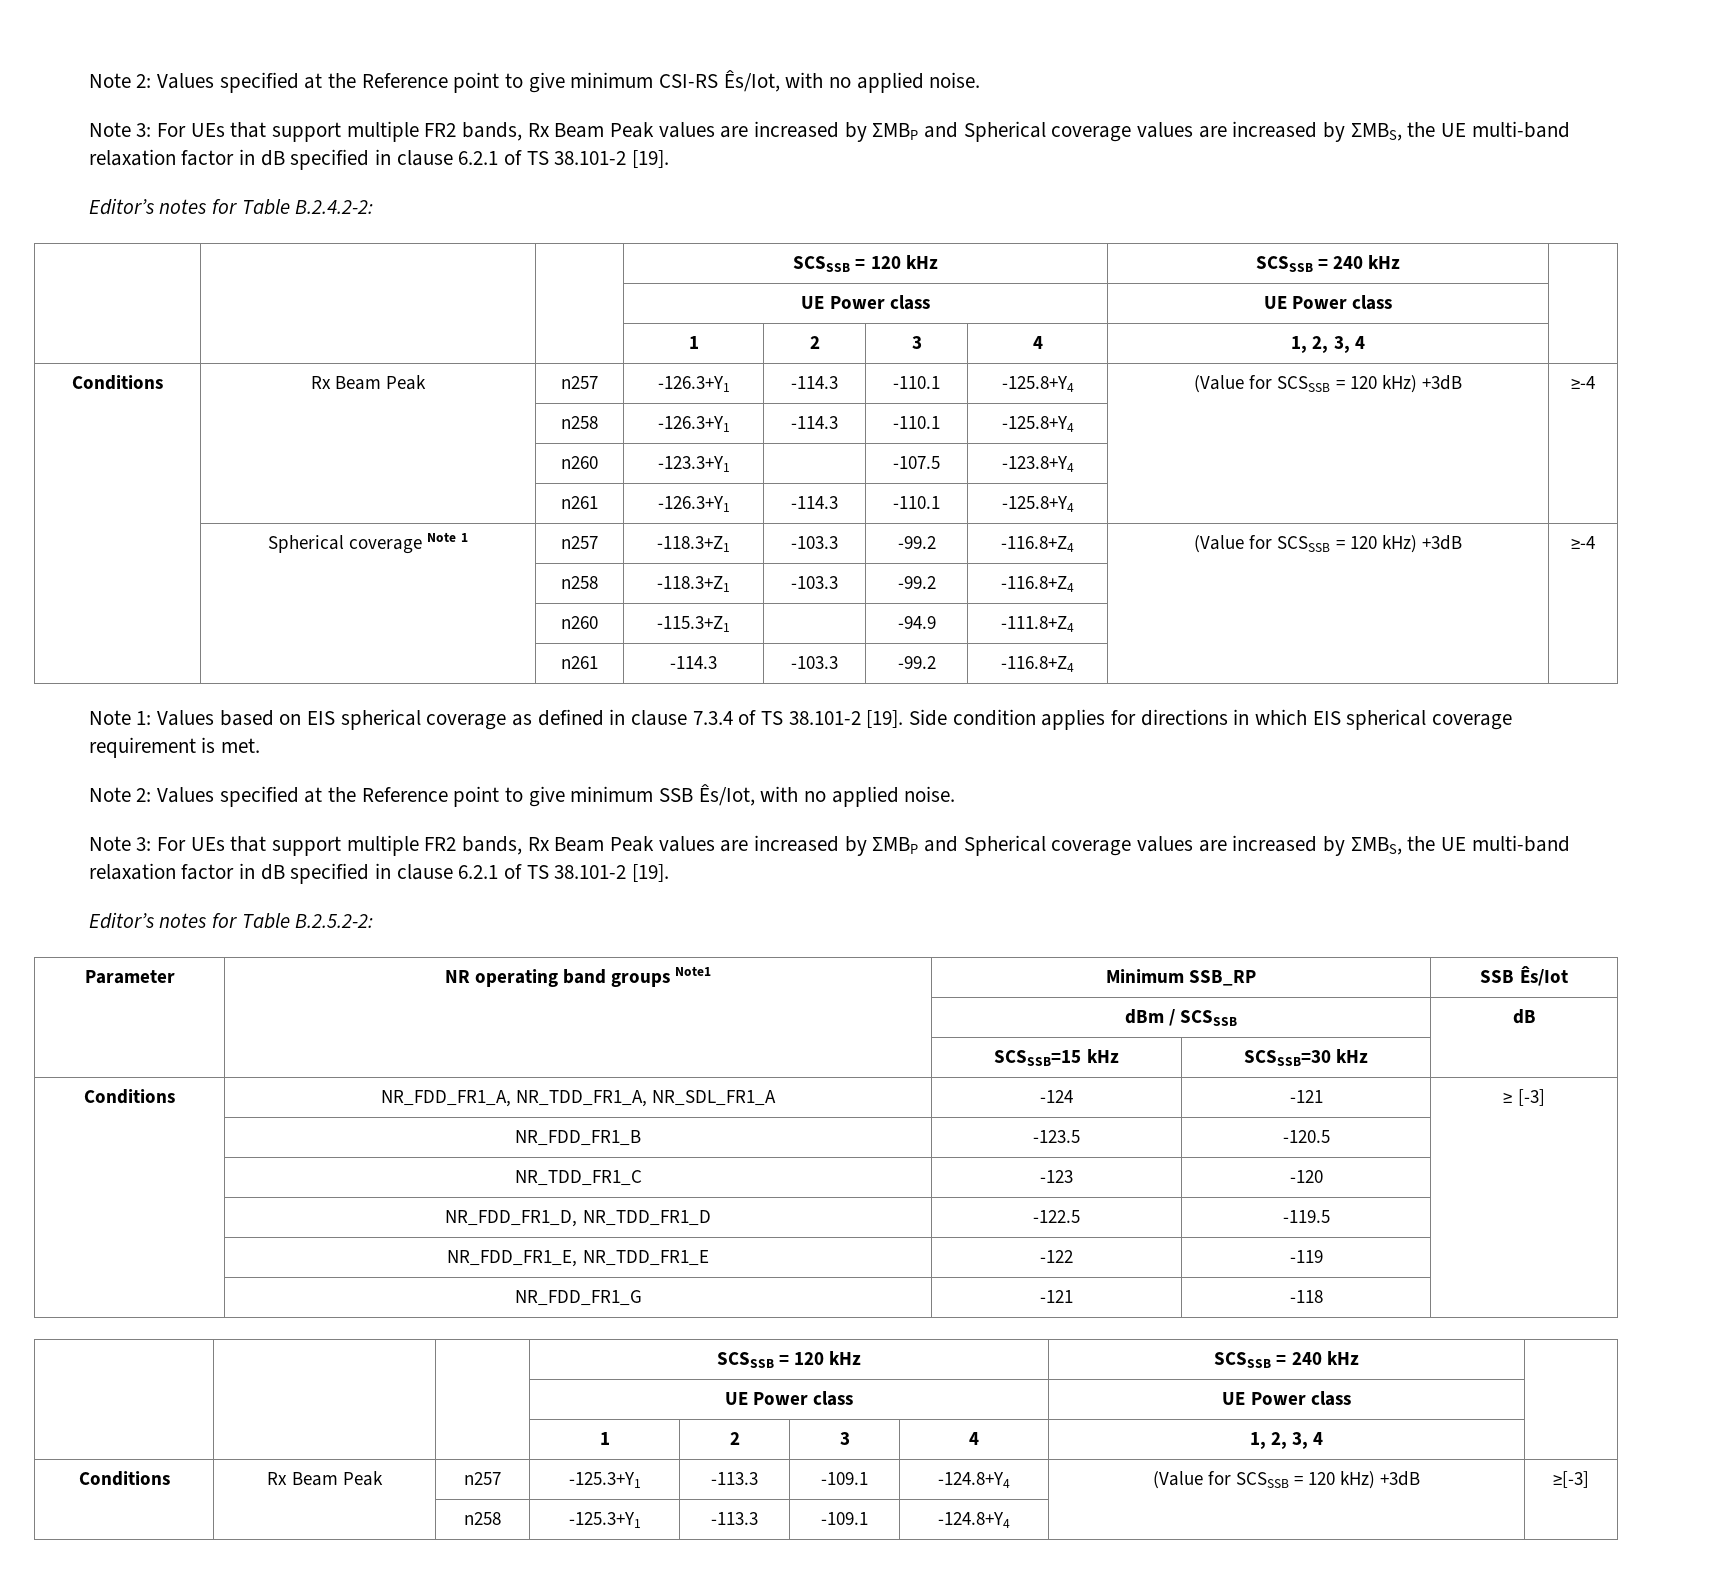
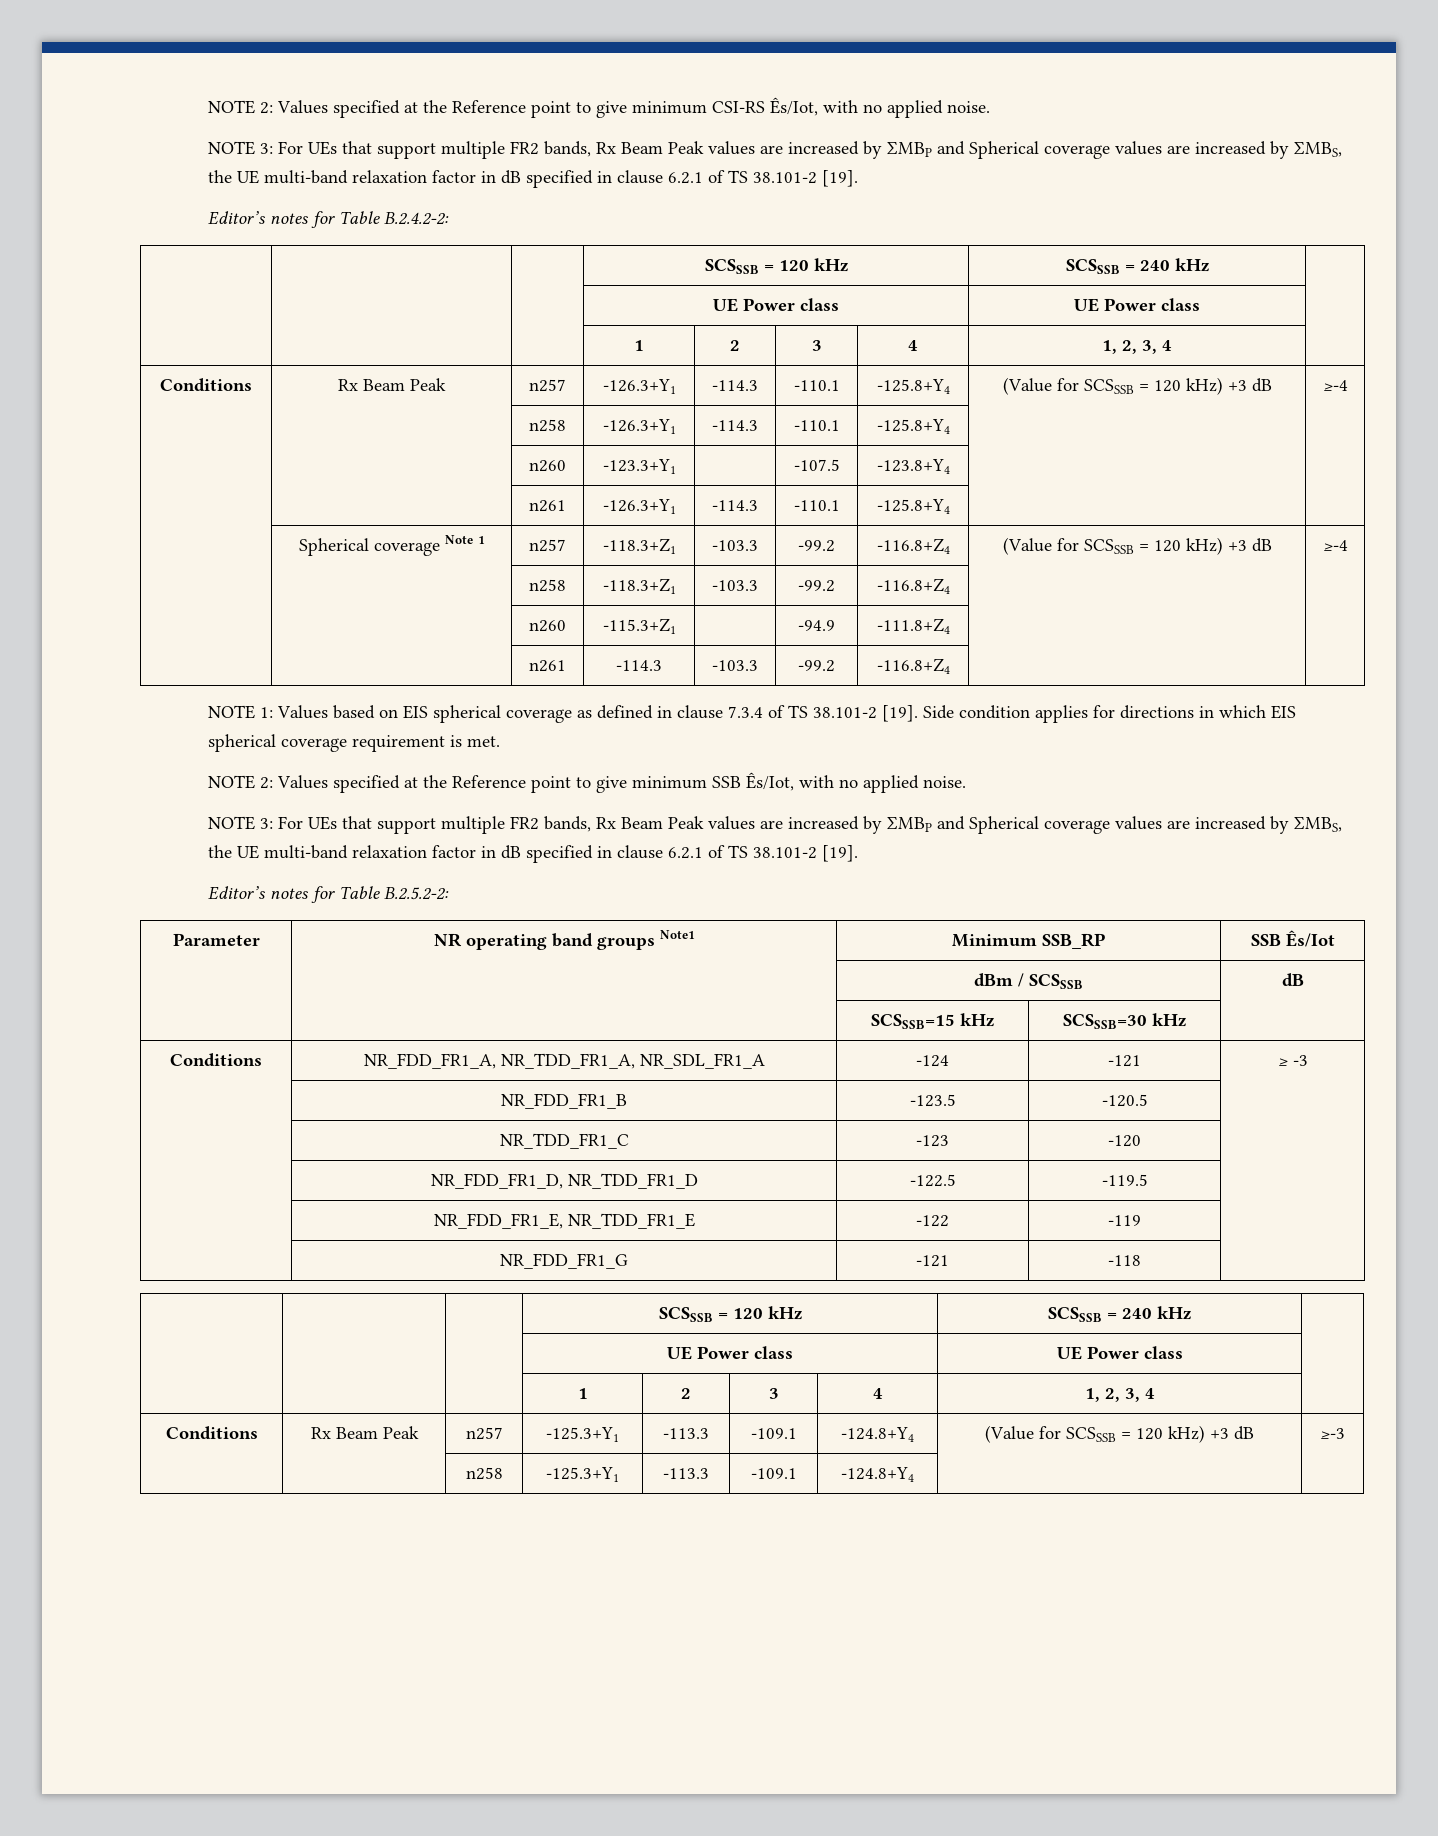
- Note 2: Values specified at the Reference point to give minimum CSI-RS Ês/Iot, with no applied noise.
- Note 3: For UEs that support multiple FR2 bands, Rx Beam Peak values are increased by ΣMBP and Spherical coverage values are increased by ΣMBS, the UE multi-band relaxation factor in dB specified in clause 6.2.1 of TS 38.101-2 [19].
+ NOTE 2: Values specified at the Reference point to give minimum CSI-RS Ês/Iot, with no applied noise.
+ NOTE 3: For UEs that support multiple FR2 bands, Rx Beam Peak values are increased by ΣMBP and Spherical coverage values are increased by ΣMBS, the UE multi-band relaxation factor in dB specified in clause 6.2.1 of TS 38.101-2 [19].
- Conditions | Rx Beam Peak | n257 | -126.3+Y1 | -114.3 | -110.1 | -125.8+Y4 | (Value for SCSSSB = 120 kHz) +3dB | ≥-4
+ Conditions | Rx Beam Peak | n257 | -126.3+Y1 | -114.3 | -110.1 | -125.8+Y4 | (Value for SCSSSB = 120 kHz) +3 dB | ≥-4
- | Spherical coverage Note 1 | n257 | -118.3+Z1 | -103.3 | -99.2 | -116.8+Z4 | (Value for SCSSSB = 120 kHz) +3dB | ≥-4
+ | Spherical coverage Note 1 | n257 | -118.3+Z1 | -103.3 | -99.2 | -116.8+Z4 | (Value for SCSSSB = 120 kHz) +3 dB | ≥-4
- Note 1: Values based on EIS spherical coverage as defined in clause 7.3.4 of TS 38.101-2 [19].
+ NOTE 1: Values based on EIS spherical coverage as defined in clause 7.3.4 of TS 38.101-2 [19].
- Note 2: Values specified at the Reference point to give minimum SSB Ês/Iot, with no applied noise.
- Note 3: For UEs that support multiple FR2 bands, Rx Beam Peak values are increased by ΣMBP and Spherical coverage values are increased by ΣMBS, the UE multi-band relaxation factor in dB specified in clause 6.2.1 of TS 38.101-2 [19].
+ NOTE 2: Values specified at the Reference point to give minimum SSB Ês/Iot, with no applied noise.
+ NOTE 3: For UEs that support multiple FR2 bands, Rx Beam Peak values are increased by ΣMBP and Spherical coverage values are increased by ΣMBS, the UE multi-band relaxation factor in dB specified in clause 6.2.1 of TS 38.101-2 [19].
- Conditions | NR_FDD_FR1_A, NR_TDD_FR1_A, NR_SDL_FR1_A | -124 | -121 | ≥ [-3]
+ Conditions | NR_FDD_FR1_A, NR_TDD_FR1_A, NR_SDL_FR1_A | -124 | -121 | ≥ -3
- Conditions | Rx Beam Peak | n257 | -125.3+Y1 | -113.3 | -109.1 | -124.8+Y4 | (Value for SCSSSB = 120 kHz) +3dB | ≥[-3]
+ Conditions | Rx Beam Peak | n257 | -125.3+Y1 | -113.3 | -109.1 | -124.8+Y4 | (Value for SCSSSB = 120 kHz) +3 dB | ≥-3

